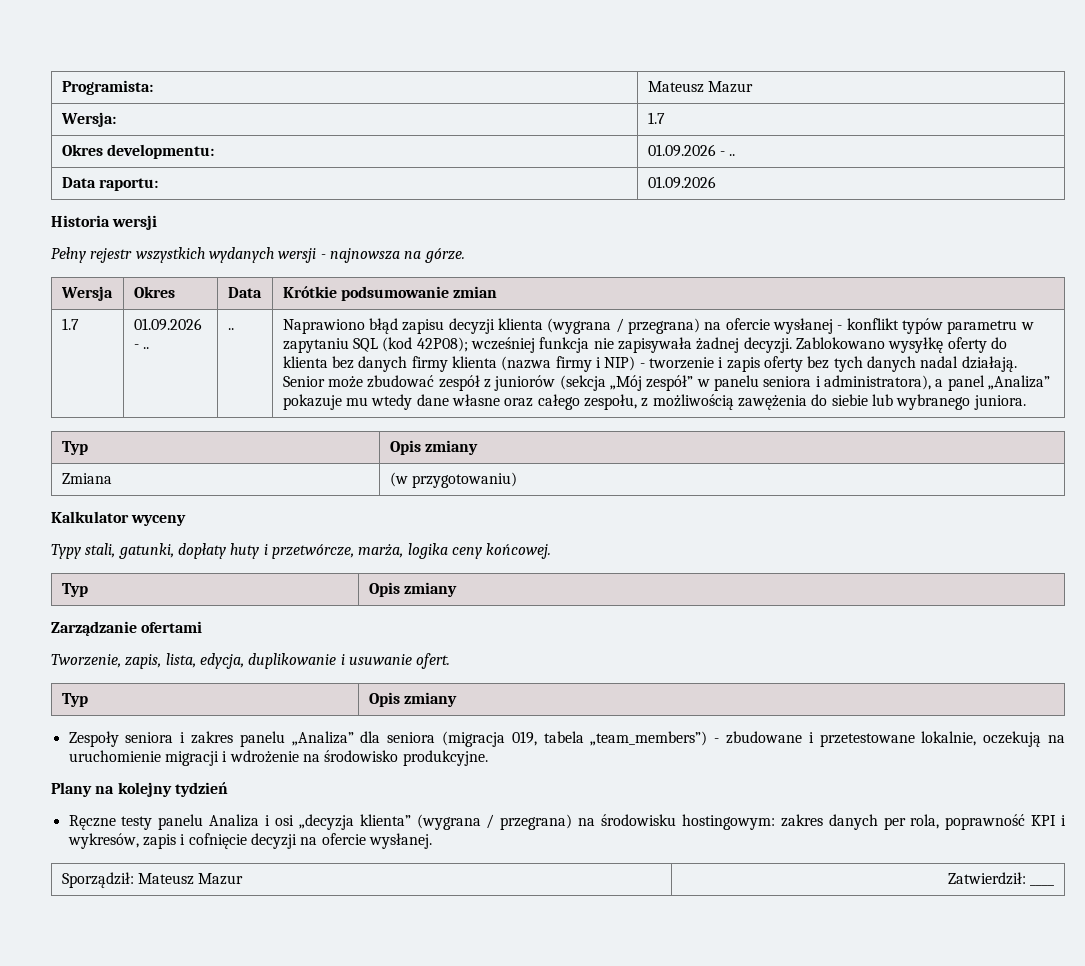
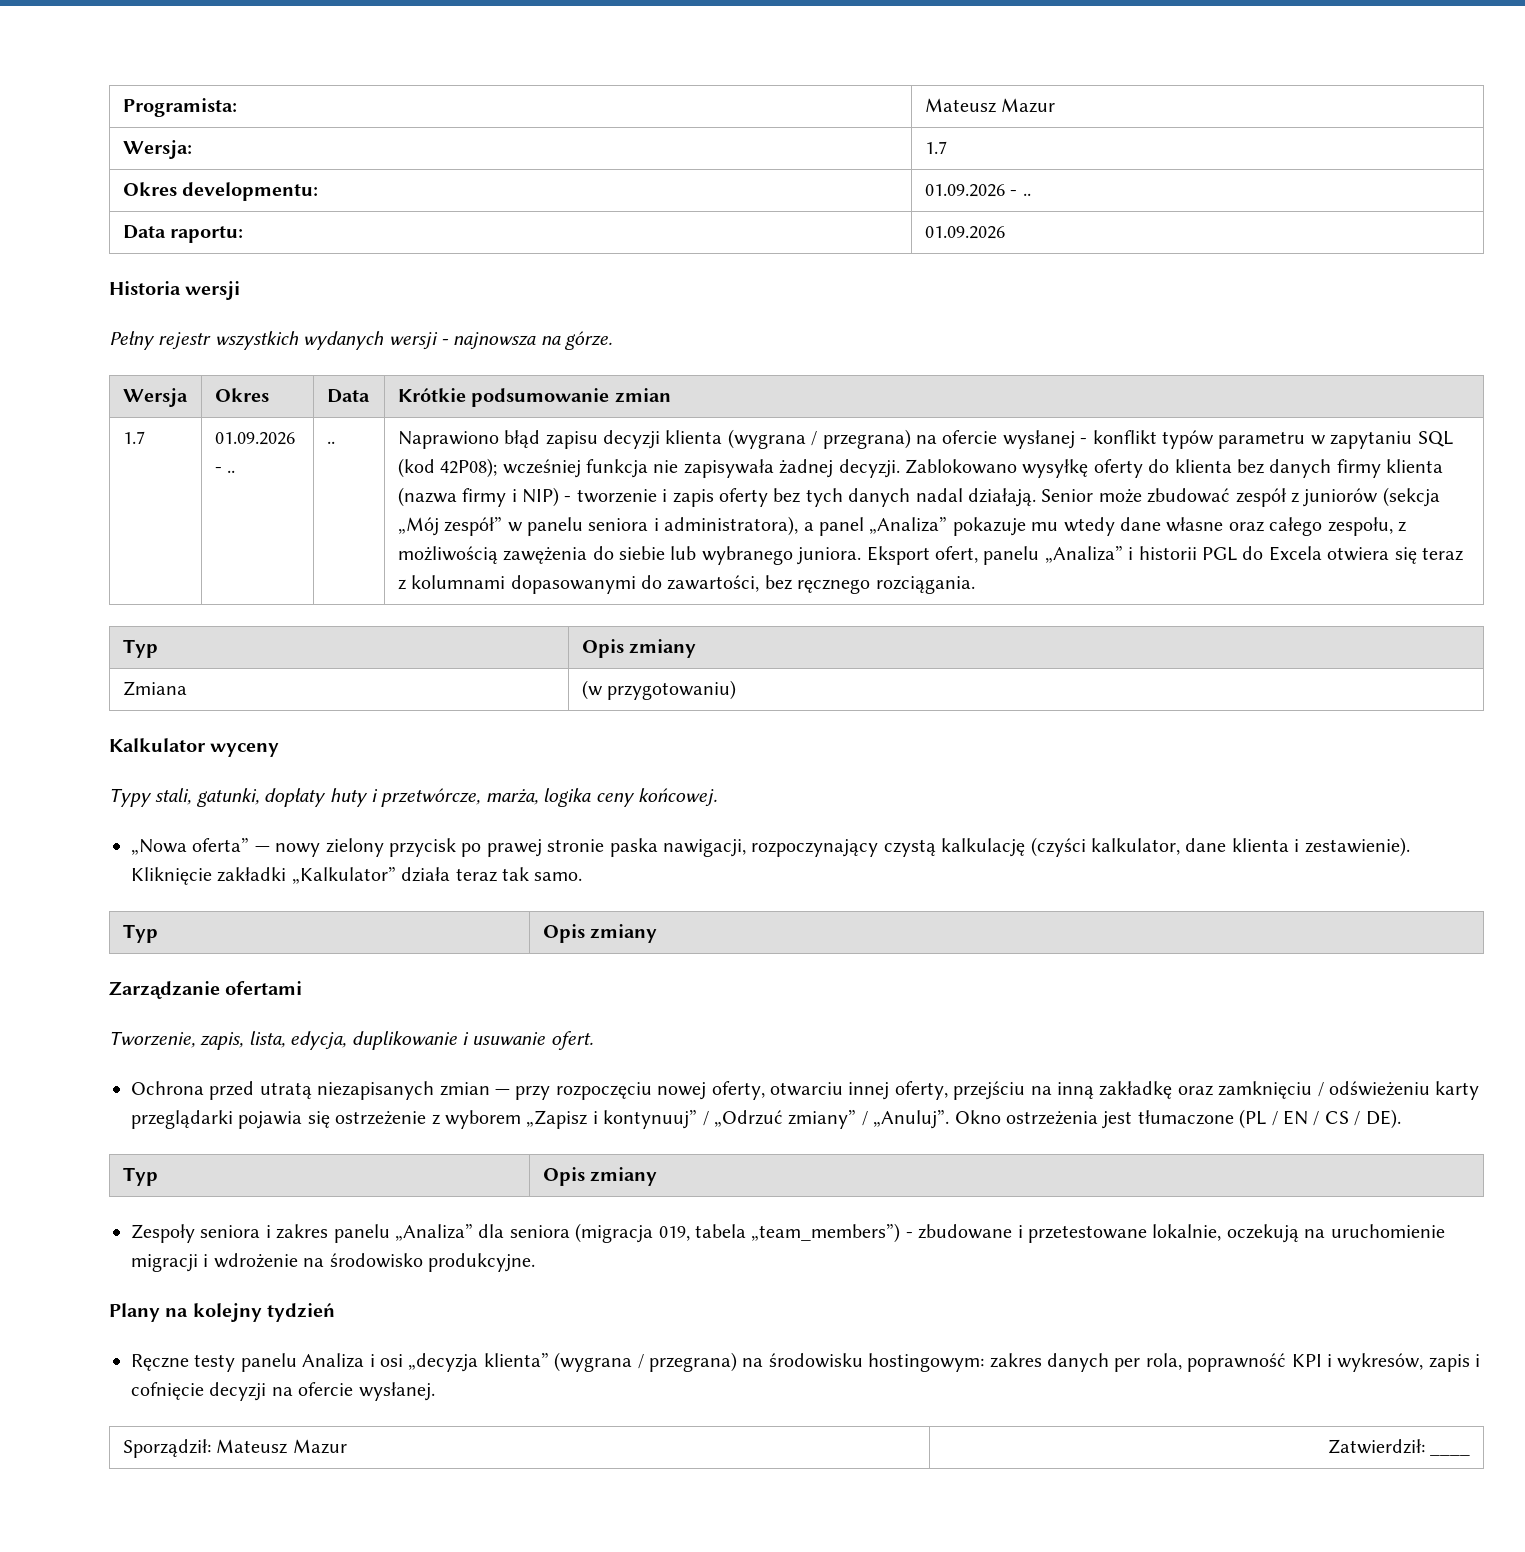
+ Eksport ofert, panelu „Analiza” i historii PGL do Excela otwiera się teraz z kolumnami dopasowanymi do zawartości, bez ręcznego rozciągania.
+ „Nowa oferta” — nowy zielony przycisk po prawej stronie paska nawigacji, rozpoczynający czystą kalkulację (czyści kalkulator, dane klienta i zestawienie). Kliknięcie zakładki „Kalkulator” działa teraz tak samo.
+ Ochrona przed utratą niezapisanych zmian — przy rozpoczęciu nowej oferty, otwarciu innej oferty, przejściu na inną zakładkę oraz zamknięciu / odświeżeniu karty przeglądarki pojawia się ostrzeżenie z wyborem „Zapisz i kontynuuj” / „Odrzuć zmiany” / „Anuluj”. Okno ostrzeżenia jest tłumaczone (PL / EN / CS / DE).

